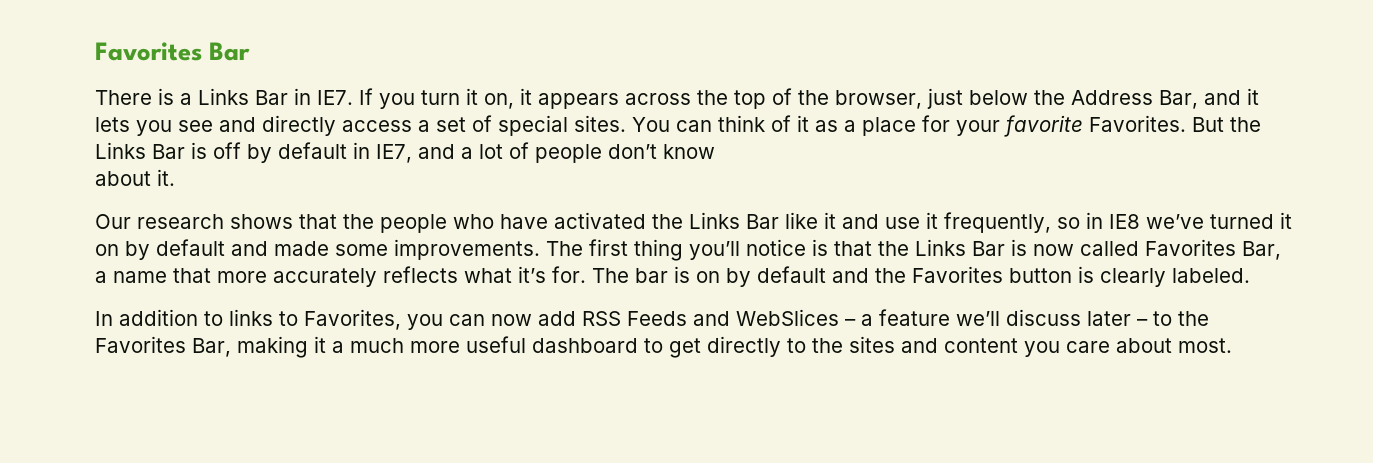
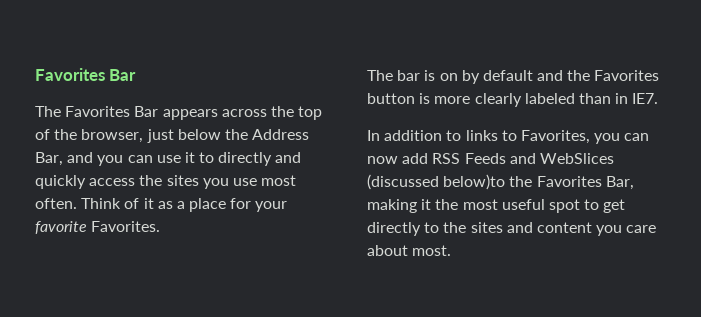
- There is a Links Bar in IE7. If you turn it on, it appears across the top of the browser, just below the Address Bar, and it lets you see and directly access a set of special sites. You can think of it as a place for your favorite Favorites. But the Links Bar is off by default in IE7, and a lot of people don’t know
- about it.
- Our research shows that the people who have activated the Links Bar like it and use it frequently, so in IE8 we’ve turned it on by default and made some improvements. The first thing you’ll notice is that the Links Bar is now called Favorites Bar, a name that more accurately reflects what it’s for. The bar is on by default and the Favorites button is clearly labeled.
+ The Favorites Bar appears across the top of the browser, just below the Address Bar, and you can use it to directly and quickly access the sites you use most often. Think of it as a place for your favorite Favorites.
+ The bar is on by default and the Favorites button is more clearly labeled than in IE7.
- In addition to links to Favorites, you can now add RSS Feeds and WebSlices – a feature we’ll discuss later – to the Favorites Bar, making it a much more useful dashboard to get directly to the sites and content you care about most.
+ In addition to links to Favorites, you can now add RSS Feeds and WebSlices (discussed below)to the Favorites Bar, making it the most useful spot to get directly to the sites and content you care about most.

